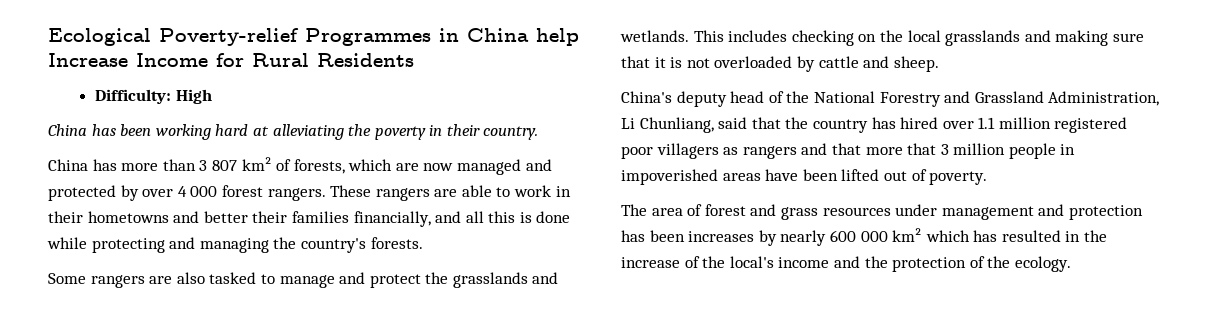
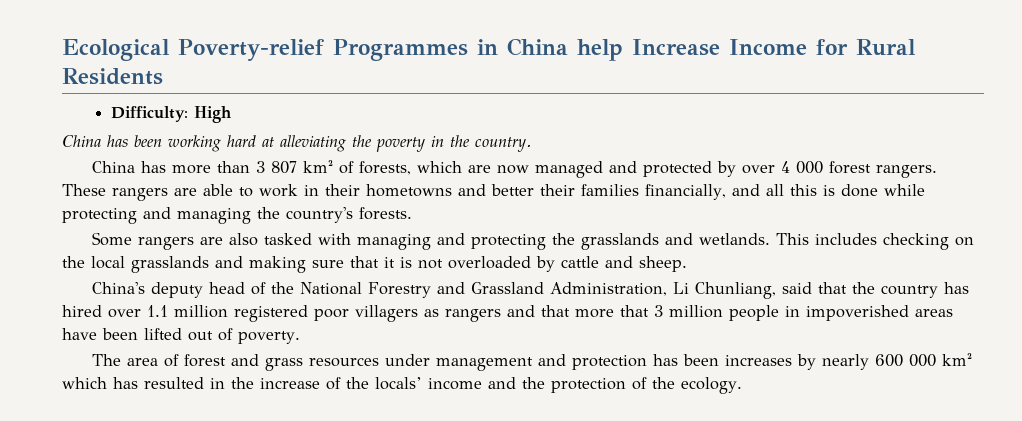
- China has been working hard at alleviating the poverty in their country.
+ China has been working hard at alleviating the poverty in the country.
- Some rangers are also tasked to manage and protect the grasslands and wetlands.
+ Some rangers are also tasked with managing and protecting the grasslands and wetlands.
- The area of forest and grass resources under management and protection has been increases by nearly 600 000 km² which has resulted in the increase of the local's income and the protection of the ecology.
+ The area of forest and grass resources under management and protection has been increases by nearly 600 000 km² which has resulted in the increase of the locals’ income and the protection of the ecology.

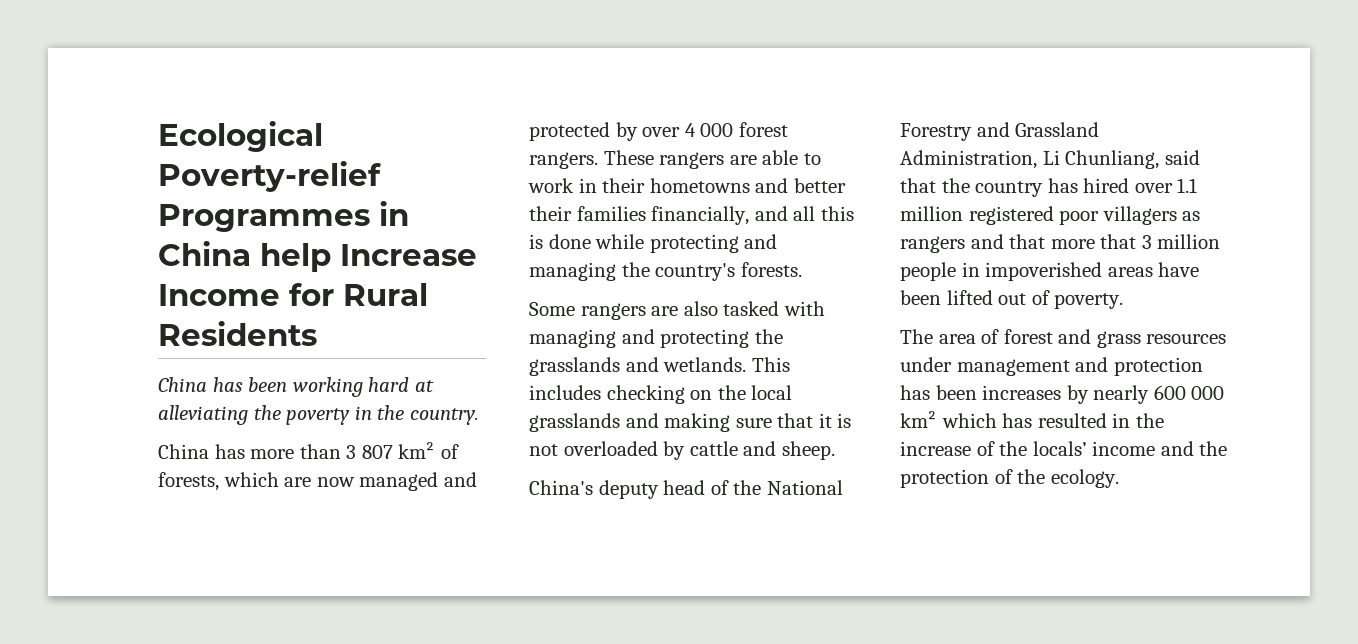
- Difficulty: High

